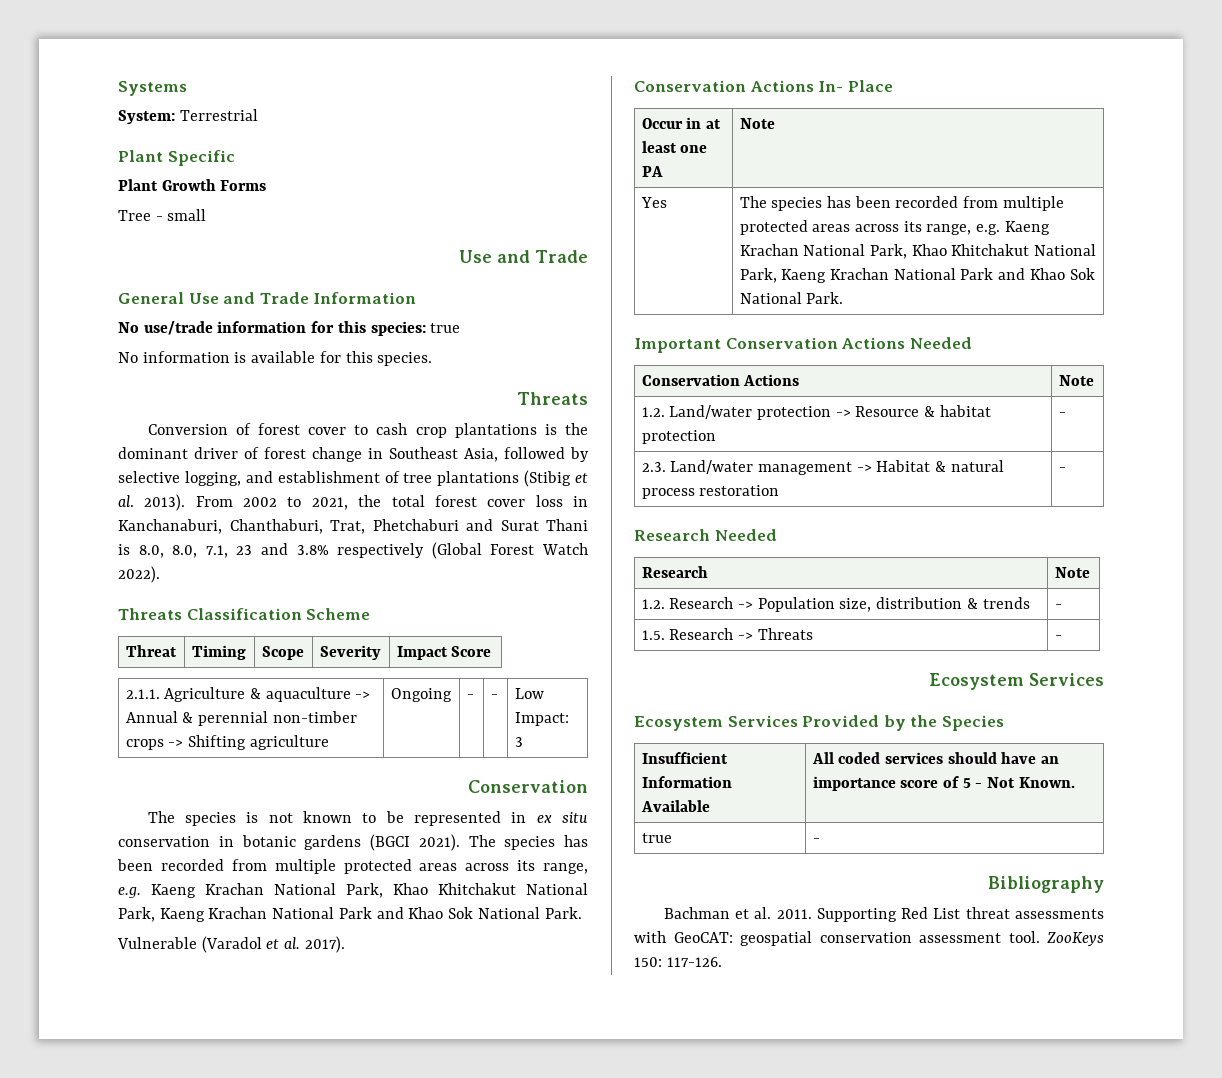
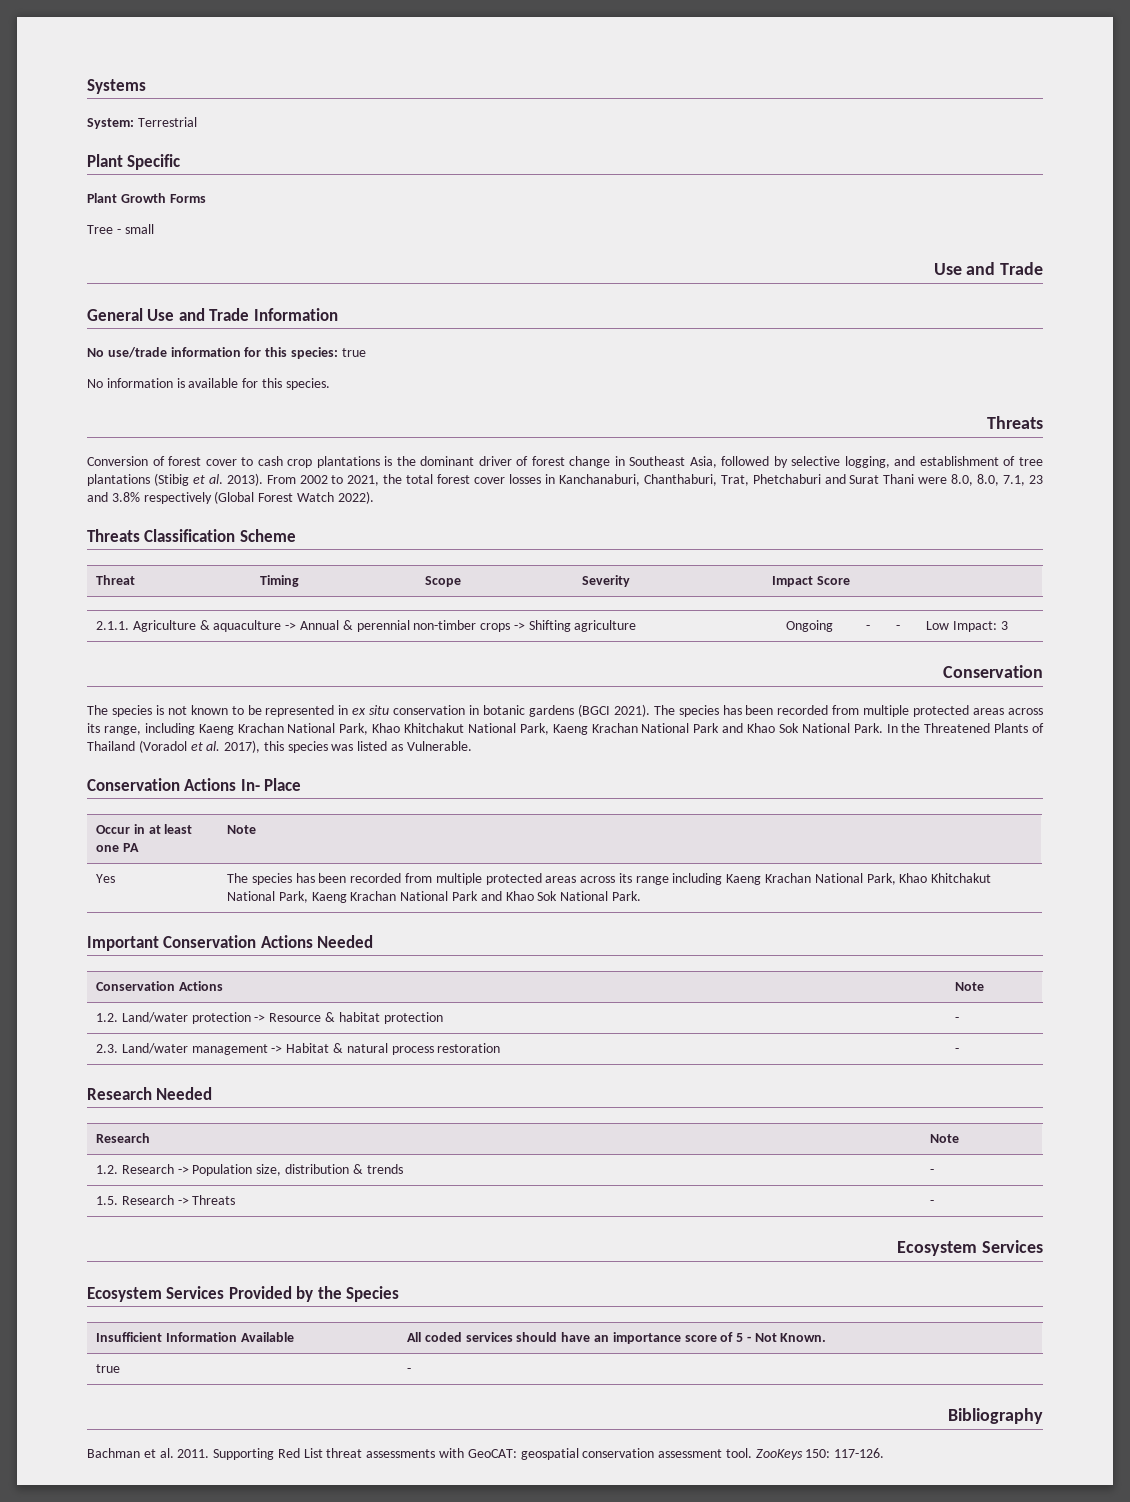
- From 2002 to 2021, the total forest cover loss in Kanchanaburi, Chanthaburi, Trat, Phetchaburi and Surat Thani is 8.0, 8.0, 7.1, 23 and 3.8% respectively (Global Forest Watch 2022).
+ From 2002 to 2021, the total forest cover losses in Kanchanaburi, Chanthaburi, Trat, Phetchaburi and Surat Thani were 8.0, 8.0, 7.1, 23 and 3.8% respectively (Global Forest Watch 2022).
- The species is not known to be represented in ex situ conservation in botanic gardens (BGCI 2021). The species has been recorded from multiple protected areas across its range, e.g. Kaeng Krachan National Park, Khao Khitchakut National Park, Kaeng Krachan National Park and Khao Sok National Park.
- Vulnerable (Varadol et al. 2017).
+ The species is not known to be represented in ex situ conservation in botanic gardens (BGCI 2021). The species has been recorded from multiple protected areas across its range, including Kaeng Krachan National Park, Khao Khitchakut National Park, Kaeng Krachan National Park and Khao Sok National Park. In the Threatened Plants of Thailand (Voradol et al. 2017), this species was listed as Vulnerable.
- Yes | The species has been recorded from multiple protected areas across its range, e.g. Kaeng Krachan National Park, Khao Khitchakut National Park, Kaeng Krachan National Park and Khao Sok National Park.
+ Yes | The species has been recorded from multiple protected areas across its range including Kaeng Krachan National Park, Khao Khitchakut National Park, Kaeng Krachan National Park and Khao Sok National Park.

